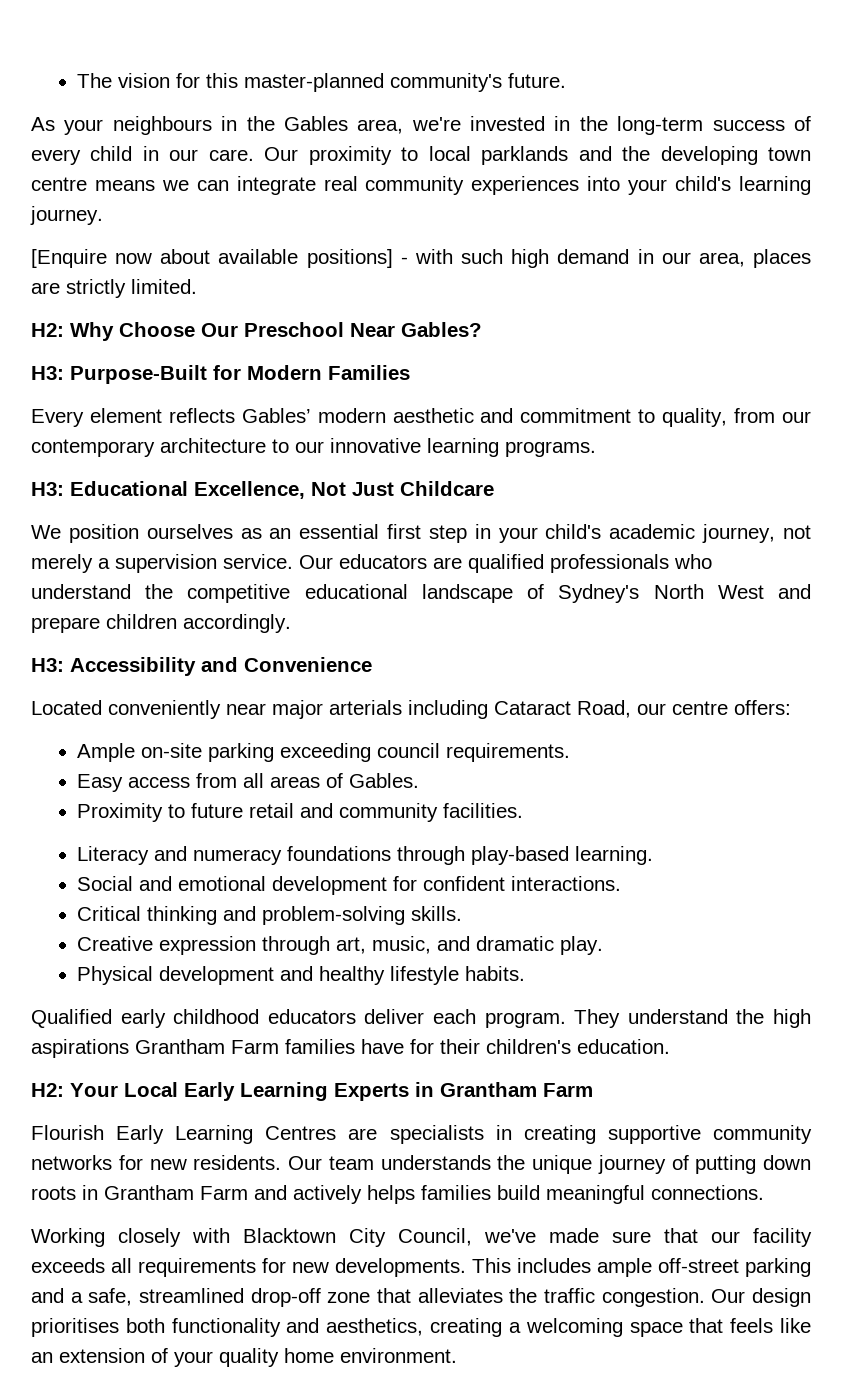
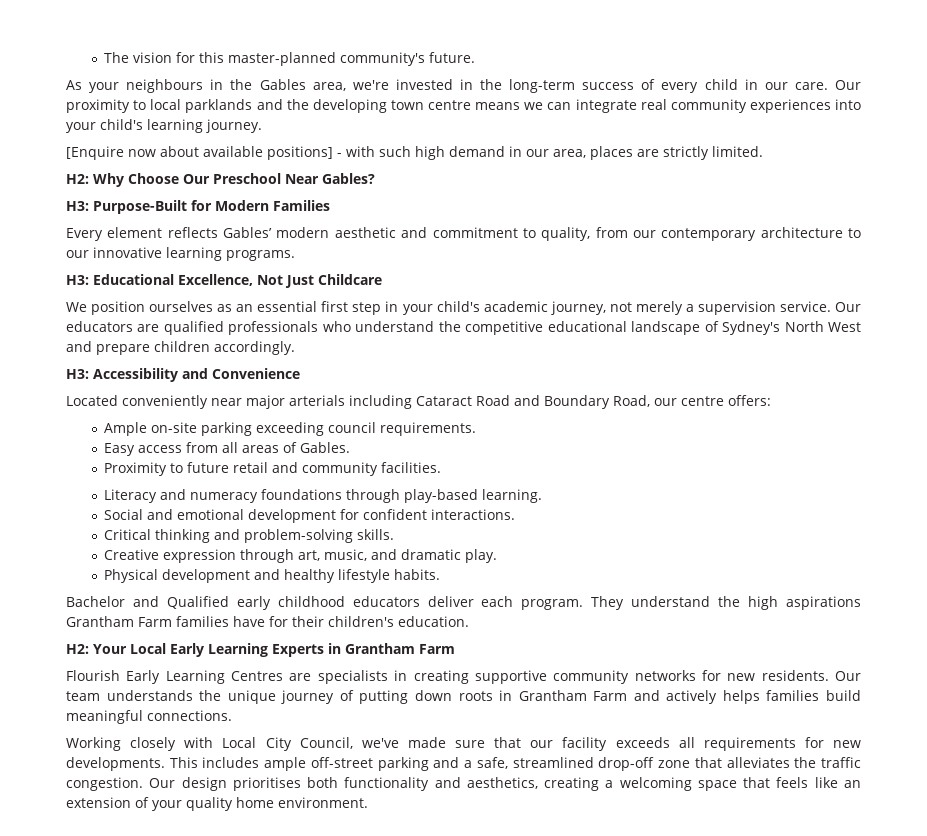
- Located conveniently near major arterials including Cataract Road, our centre offers:
+ Located conveniently near major arterials including Cataract Road and Boundary Road, our centre offers:
- Qualified early childhood educators deliver each program.
+ Bachelor and Qualified early childhood educators deliver each program.
- Working closely with Blacktown City Council, we've made sure that our facility exceeds all requirements for new developments.
+ Working closely with Local City Council, we've made sure that our facility exceeds all requirements for new developments.

